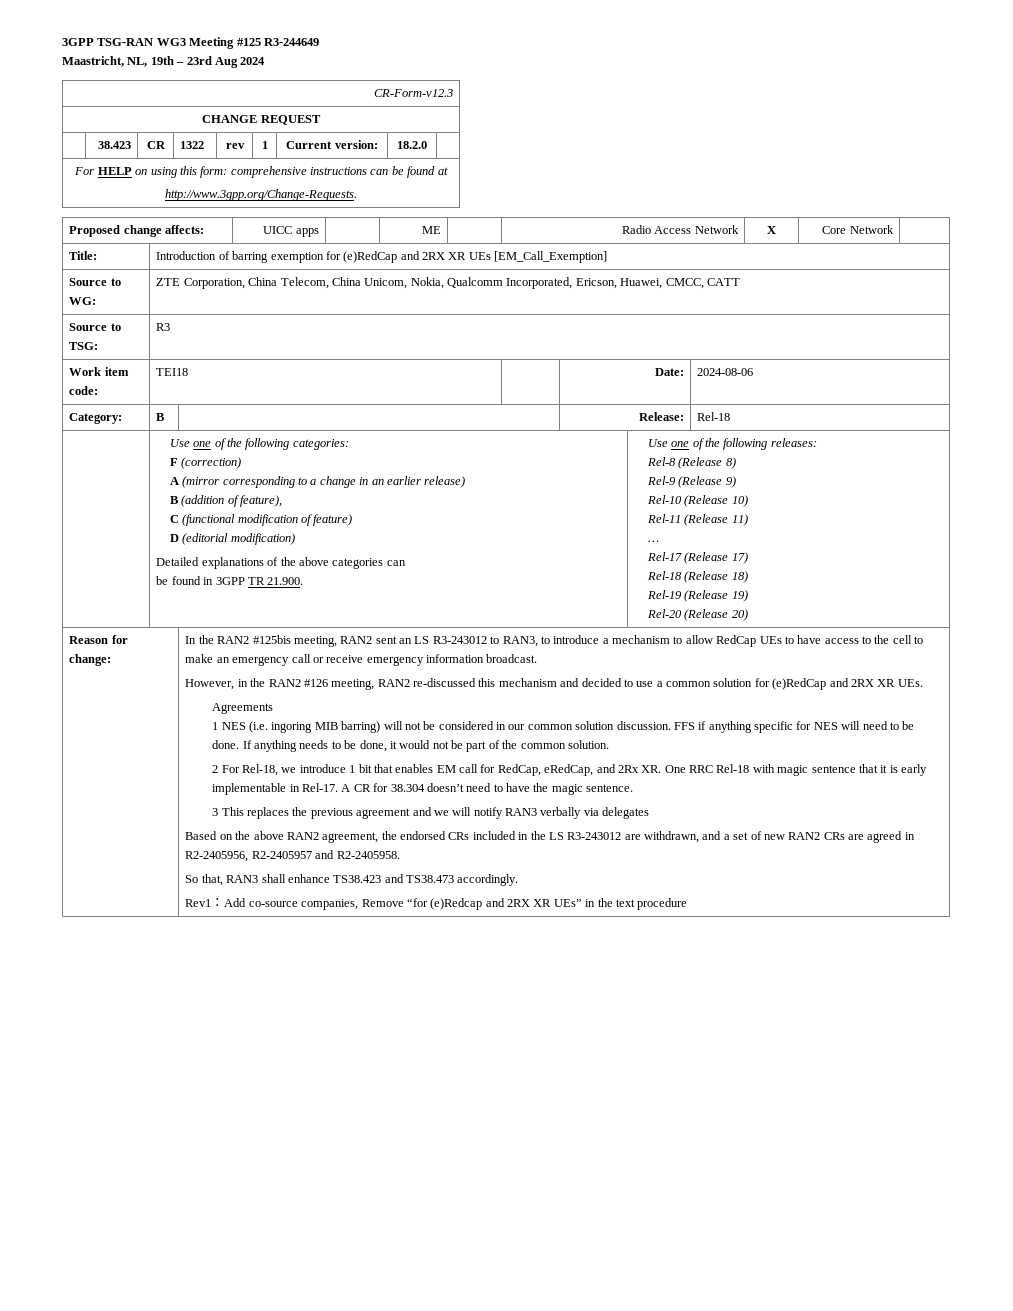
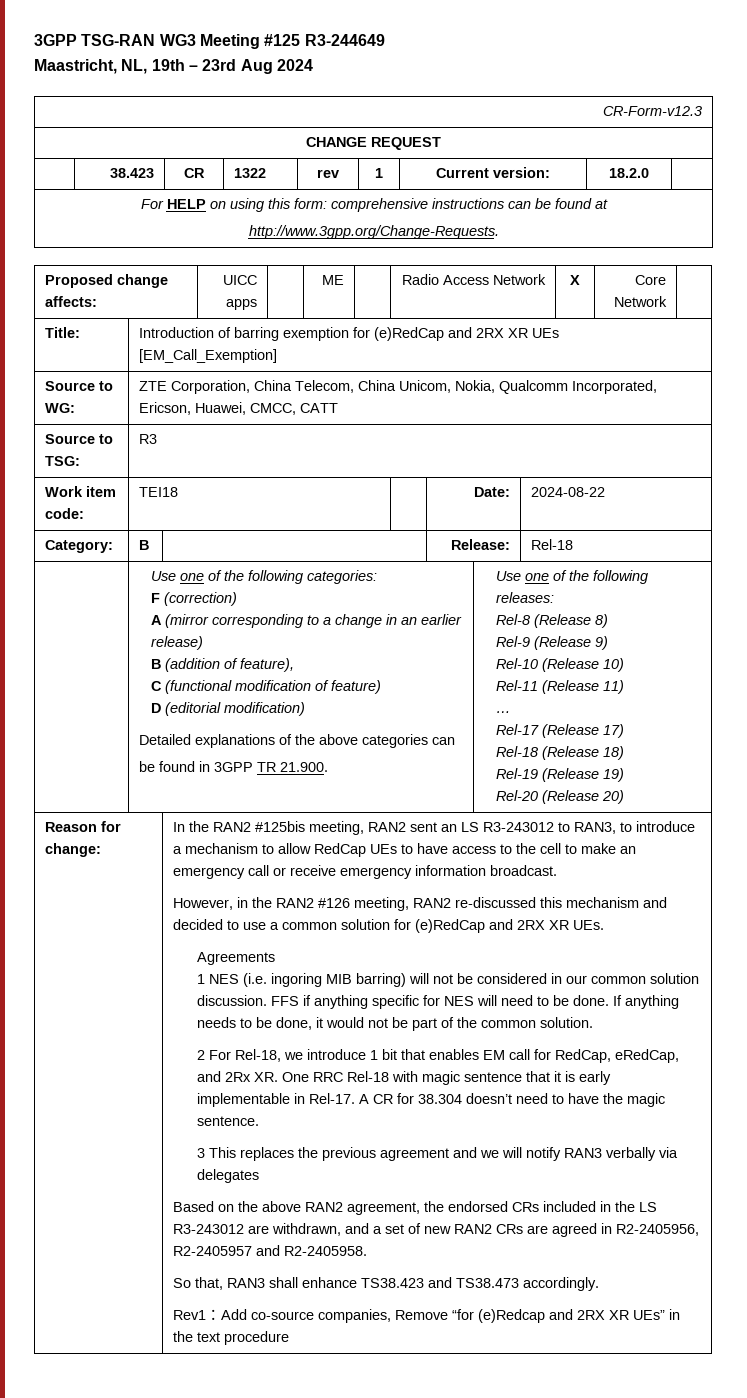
- Work item code: | TEI18 | | Date: | 2024-08-06
+ Work item code: | TEI18 | | Date: | 2024-08-22

